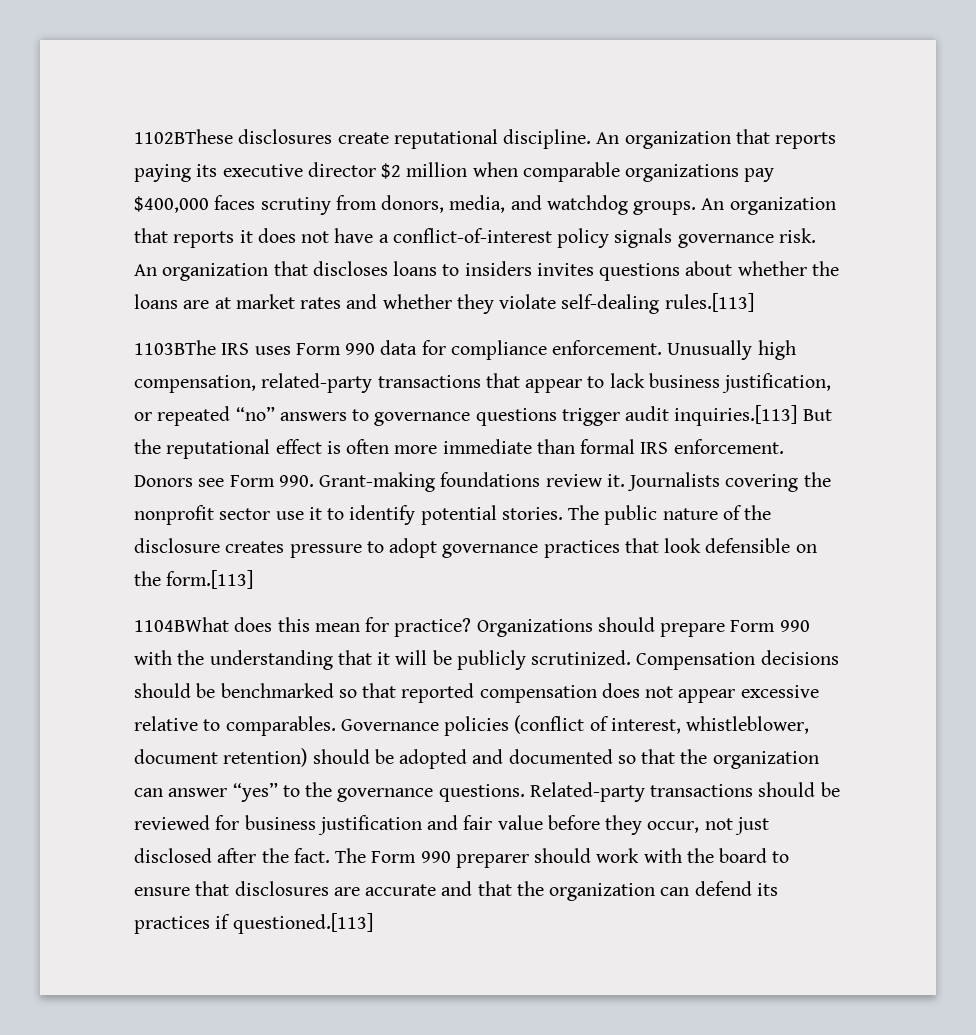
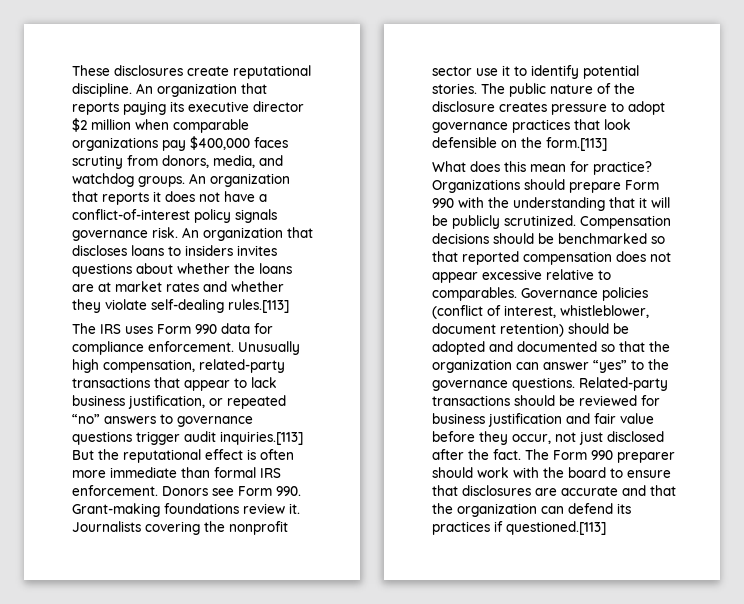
- 1102BThese disclosures create reputational discipline.
+ These disclosures create reputational discipline.
- 1103BThe IRS uses Form 990 data for compliance enforcement.
+ The IRS uses Form 990 data for compliance enforcement.
- 1104BWhat does this mean for practice?
+ What does this mean for practice?

